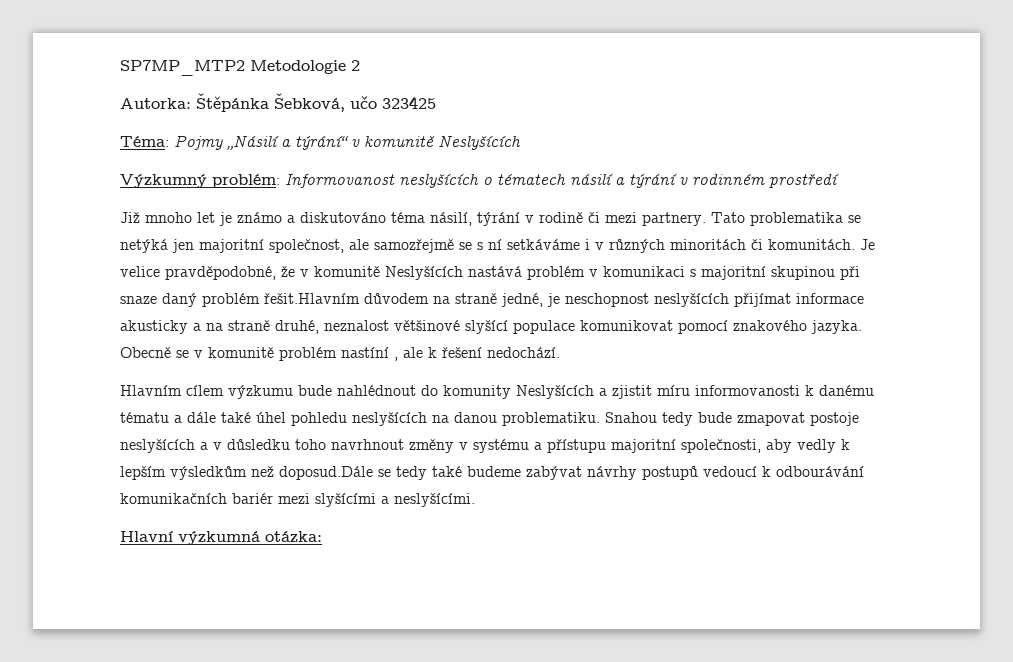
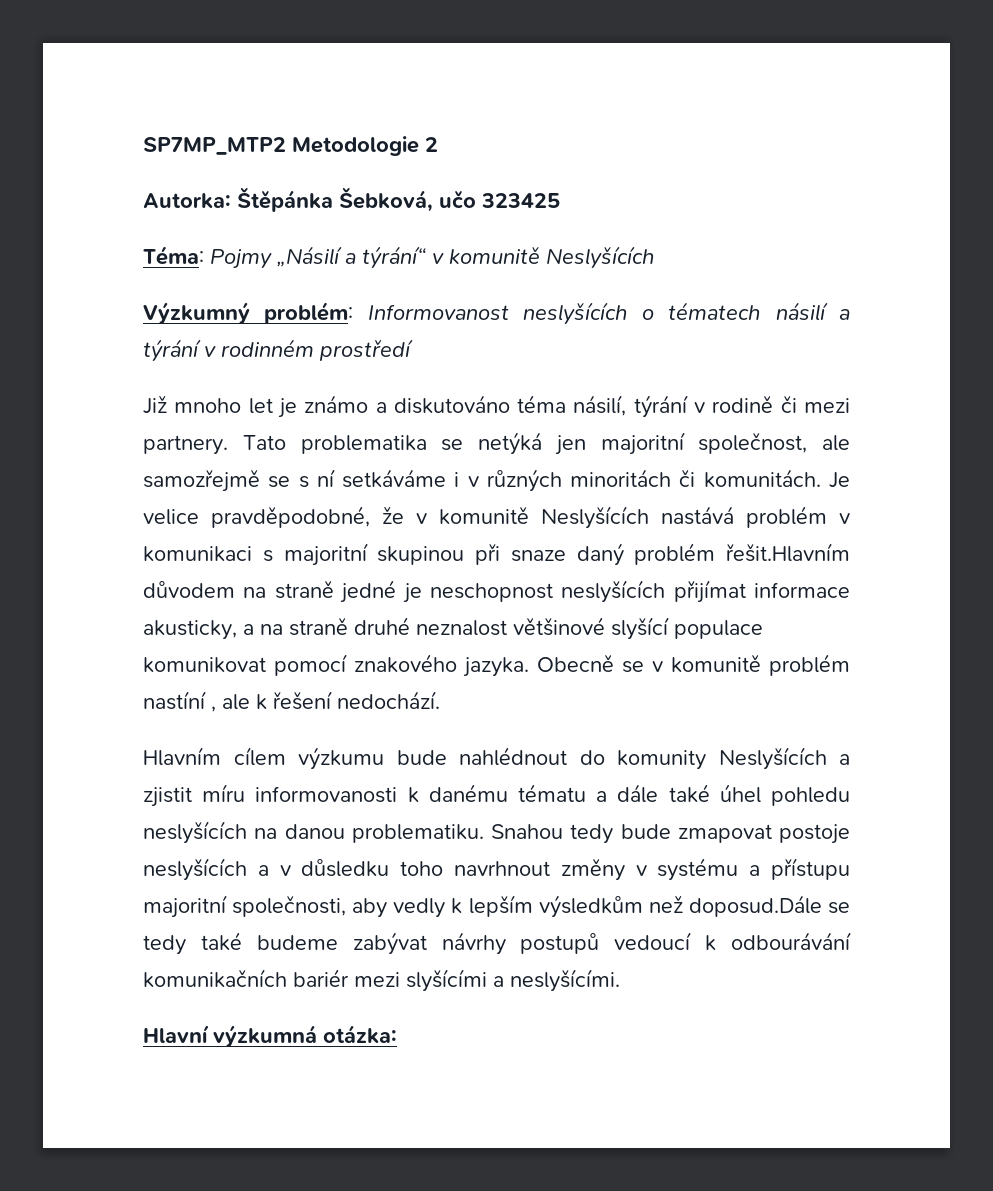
- Je velice pravděpodobné, že v komunitě Neslyšících nastává problém v komunikaci s majoritní skupinou při snaze daný problém řešit.Hlavním důvodem na straně jedné, je neschopnost neslyšících přijímat informace akusticky a na straně druhé, neznalost většinové slyšící populace komunikovat pomocí znakového jazyka.
+ Je velice pravděpodobné, že v komunitě Neslyšících nastává problém v komunikaci s majoritní skupinou při snaze daný problém řešit.Hlavním důvodem na straně jedné je neschopnost neslyšících přijímat informace akusticky, a na straně druhé neznalost většinové slyšící populace komunikovat pomocí znakového jazyka.

